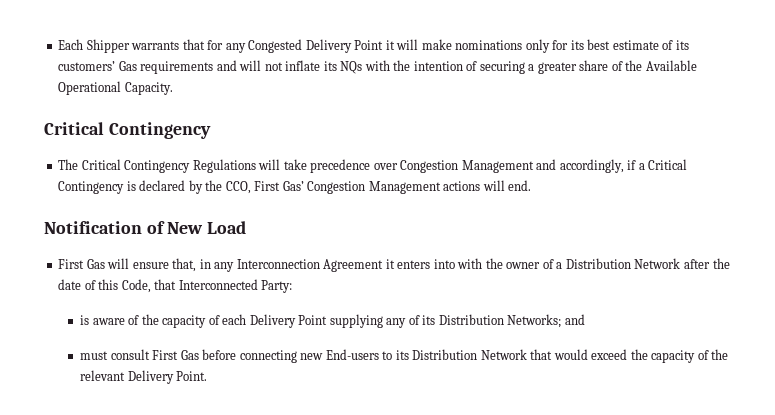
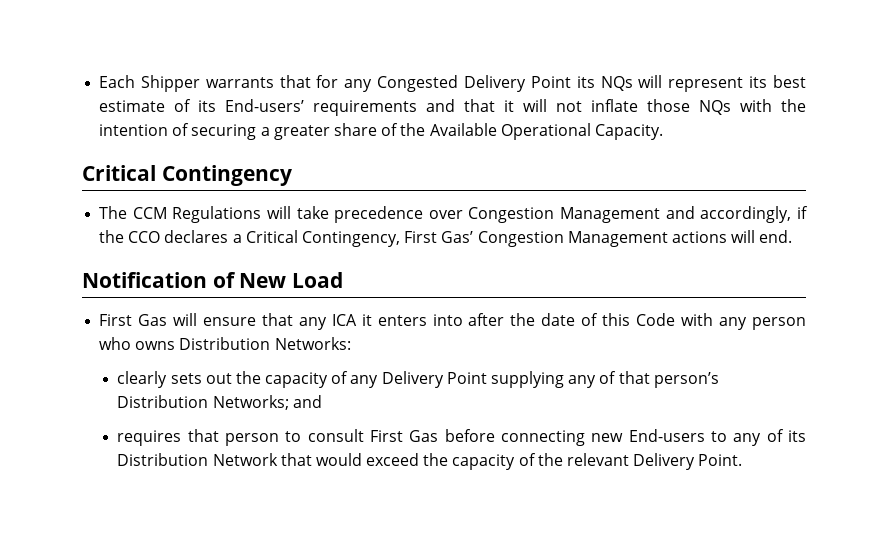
- Each Shipper warrants that for any Congested Delivery Point it will make nominations only for its best estimate of its customers’ Gas requirements and will not inflate its NQs with the intention of securing a greater share of the Available Operational Capacity.
+ Each Shipper warrants that for any Congested Delivery Point its NQs will represent its best estimate of its End-users’ requirements and that it will not inflate those NQs with the intention of securing a greater share of the Available Operational Capacity.
- The Critical Contingency Regulations will take precedence over Congestion Management and accordingly, if a Critical Contingency is declared by the CCO, First Gas’ Congestion Management actions will end.
+ The CCM Regulations will take precedence over Congestion Management and accordingly, if the CCO declares a Critical Contingency, First Gas’ Congestion Management actions will end.
- First Gas will ensure that, in any Interconnection Agreement it enters into with the owner of a Distribution Network after the date of this Code, that Interconnected Party:
- is aware of the capacity of each Delivery Point supplying any of its Distribution Networks; and
+ First Gas will ensure that any ICA it enters into after the date of this Code with any person who owns Distribution Networks:
+ clearly sets out the capacity of any Delivery Point supplying any of that person’s Distribution Networks; and
- must consult First Gas before connecting new End-users to its Distribution Network that would exceed the capacity of the relevant Delivery Point.
+ requires that person to consult First Gas before connecting new End-users to any of its Distribution Network that would exceed the capacity of the relevant Delivery Point.

